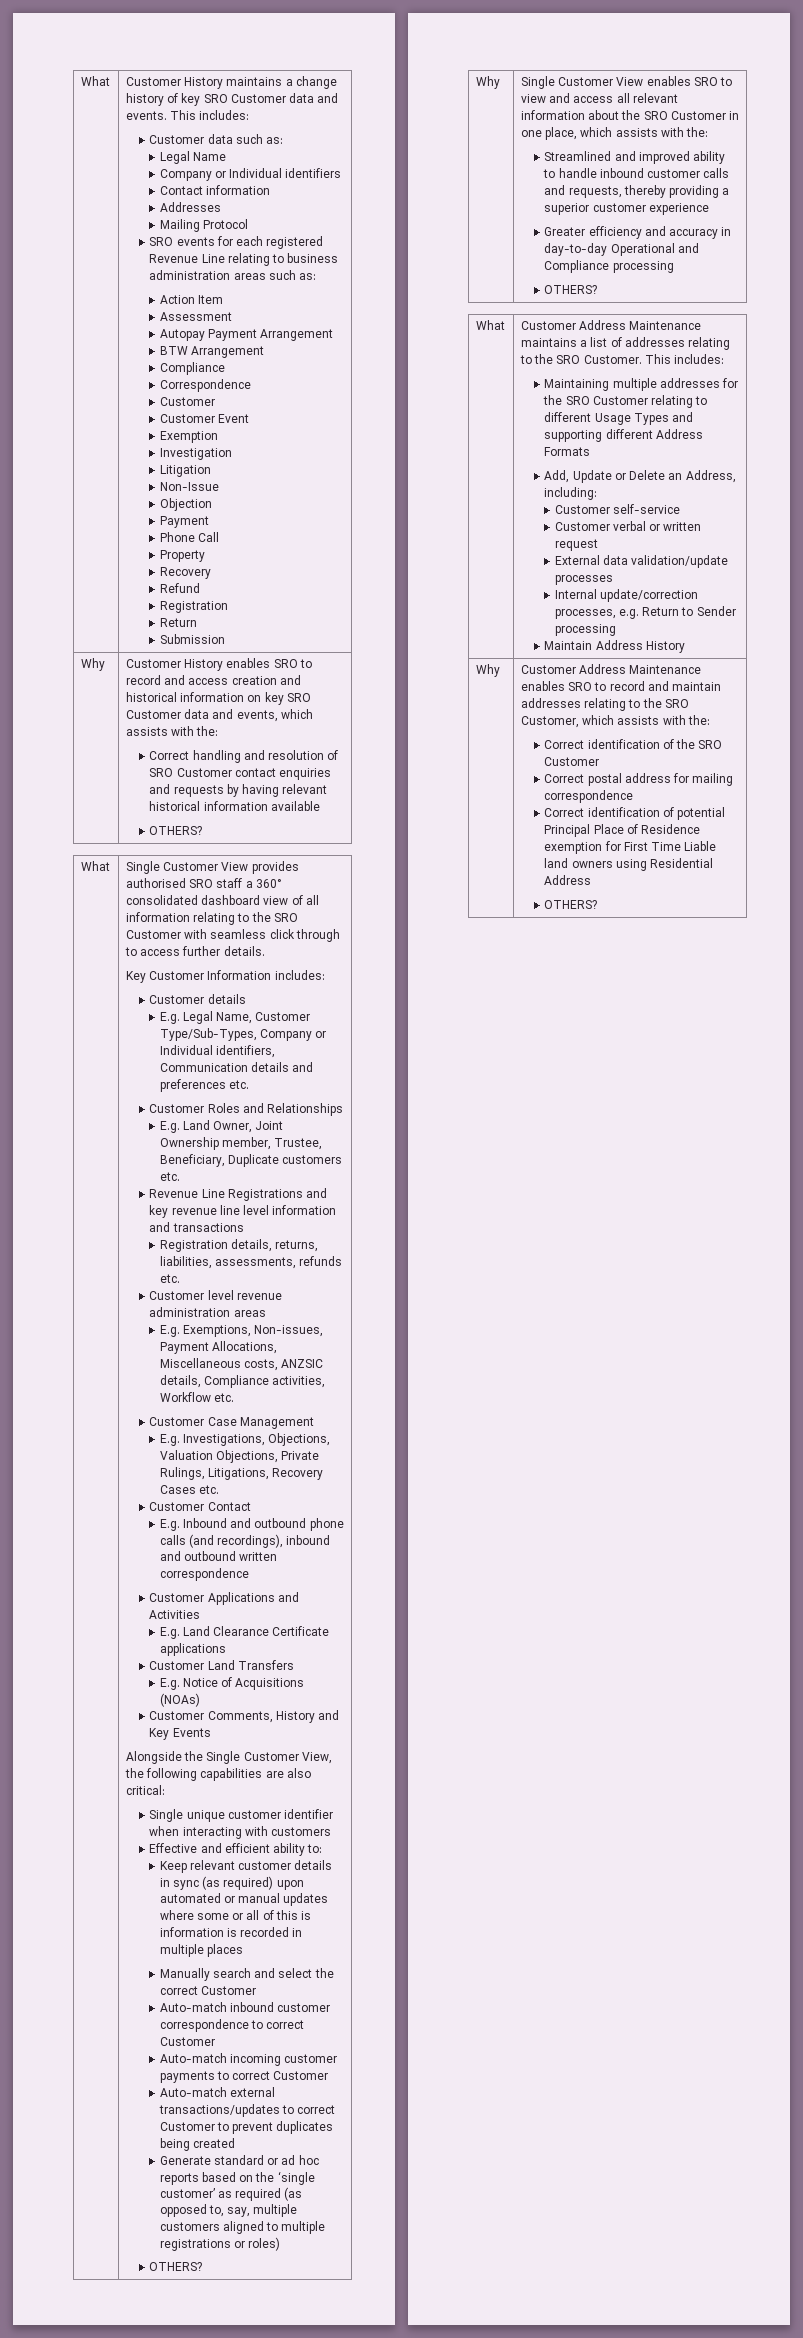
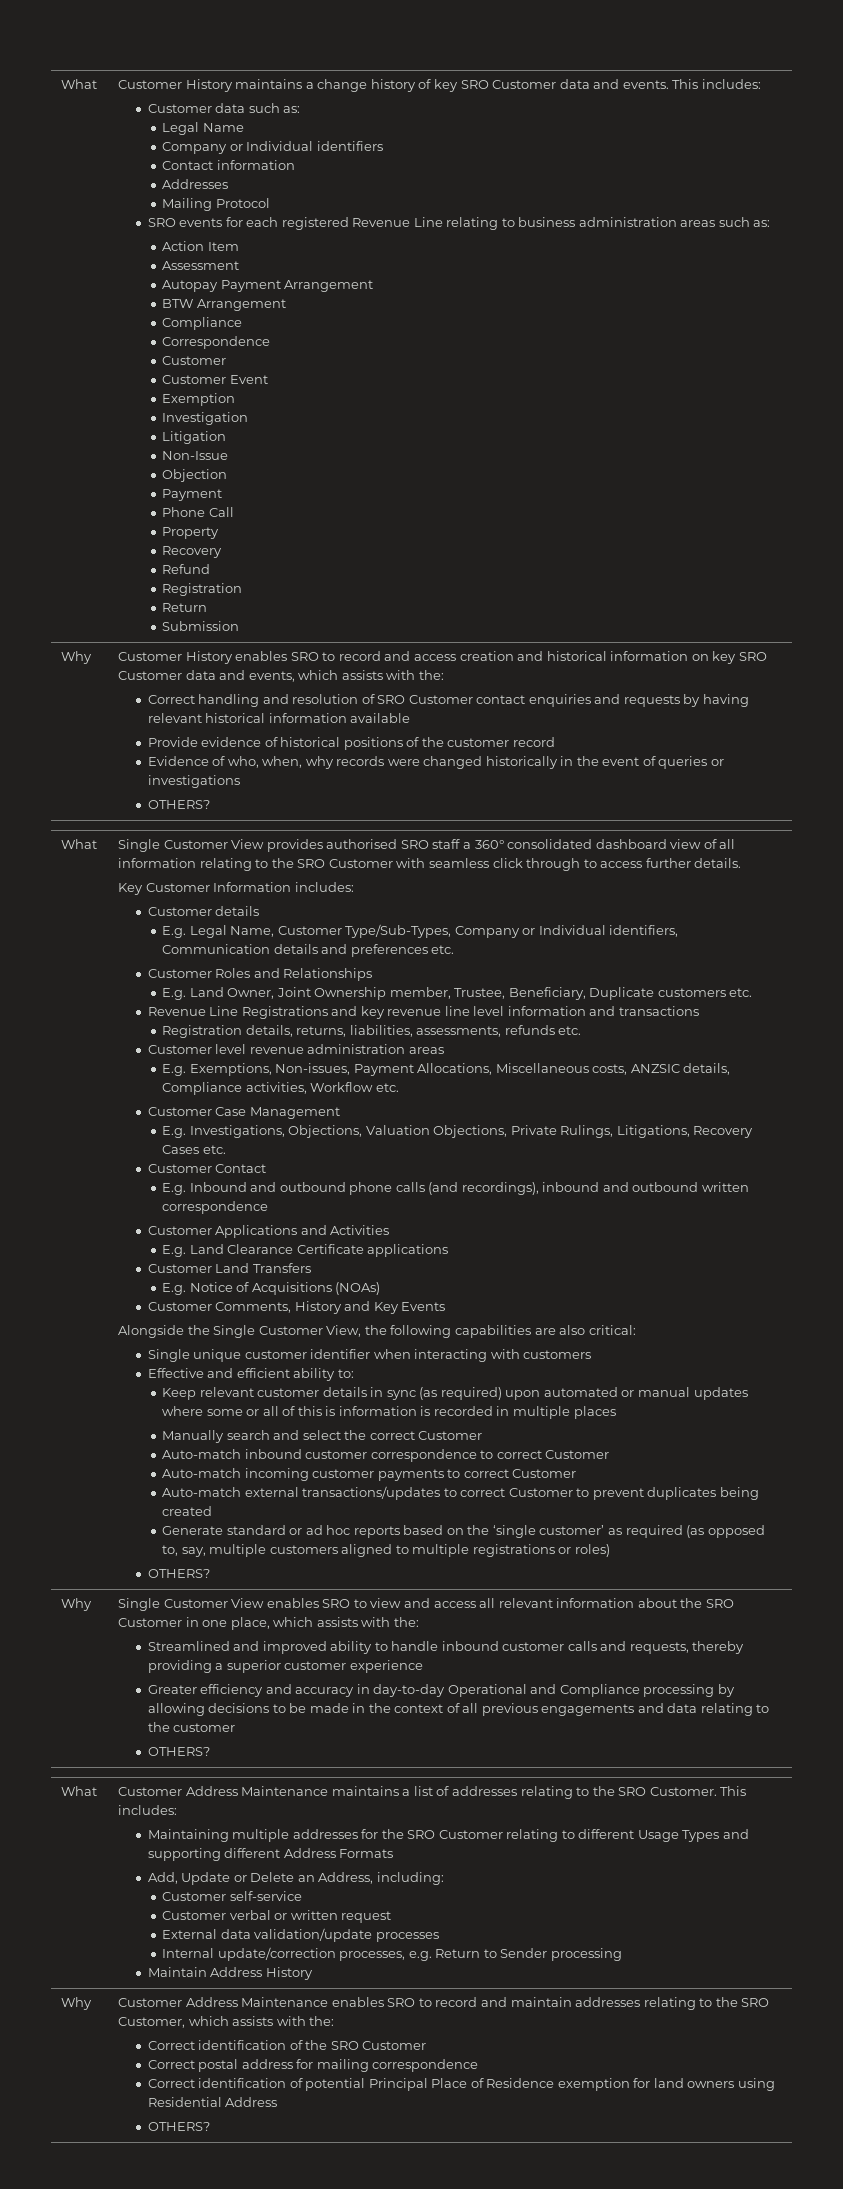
+ Provide evidence of historical positions of the customer record
+ Evidence of who, when, why records were changed historically in the event of queries or investigations
- Greater efficiency and accuracy in day-to-day Operational and Compliance processing
+ Greater efficiency and accuracy in day-to-day Operational and Compliance processing by allowing decisions to be made in the context of all previous engagements and data relating to the customer
- Correct identification of potential Principal Place of Residence exemption for First Time Liable land owners using Residential Address
+ Correct identification of potential Principal Place of Residence exemption for land owners using Residential Address

